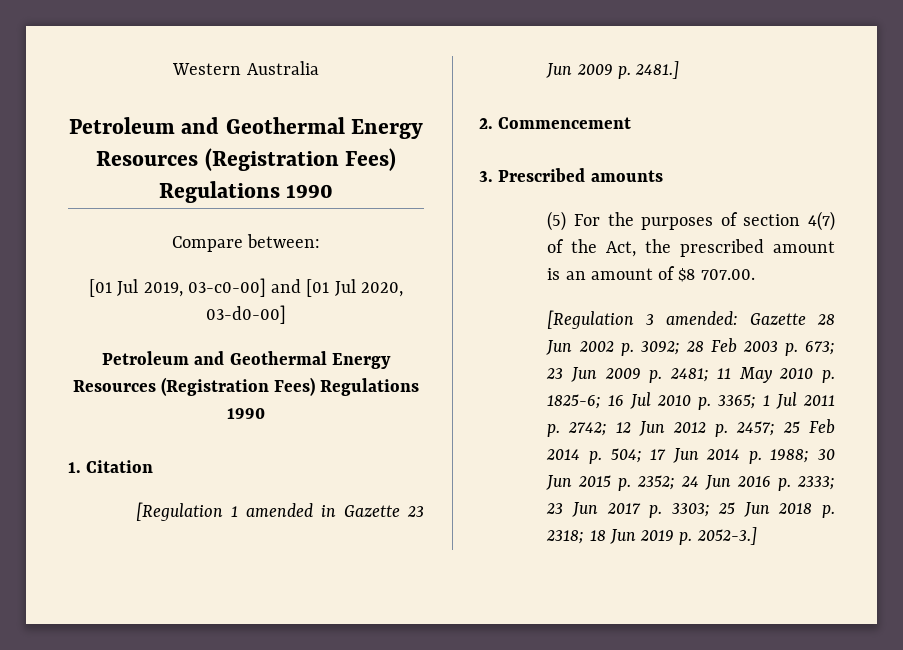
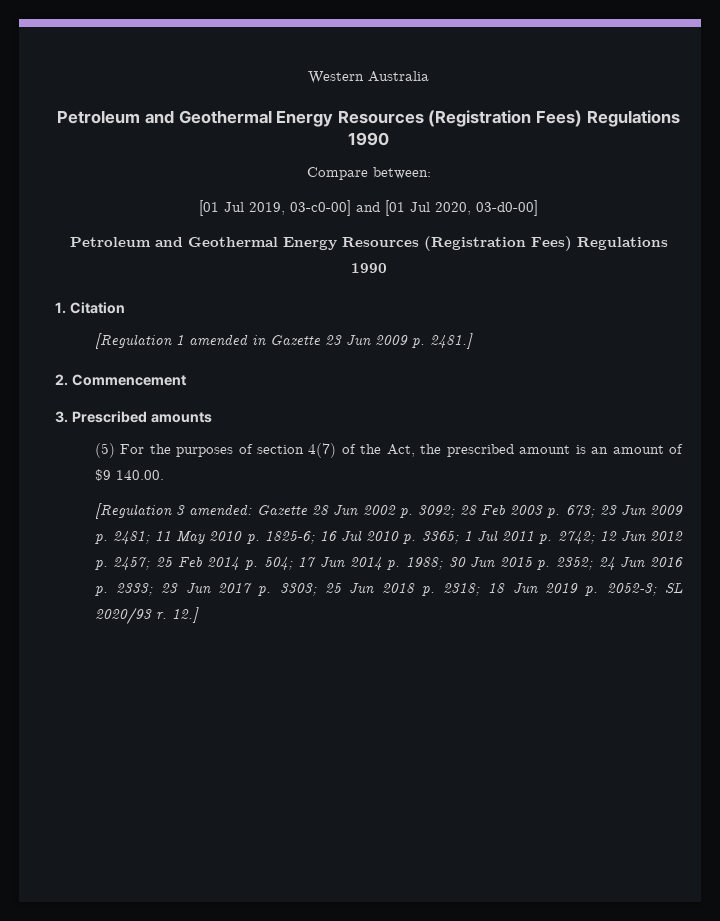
- (5) For the purposes of section 4(7) of the Act, the prescribed amount is an amount of $8 707.00.
+ (5) For the purposes of section 4(7) of the Act, the prescribed amount is an amount of $9 140.00.
- 18 Jun 2019 p. 2052-3.]
+ 18 Jun 2019 p. 2052-3; SL 2020/93 r. 12.]

